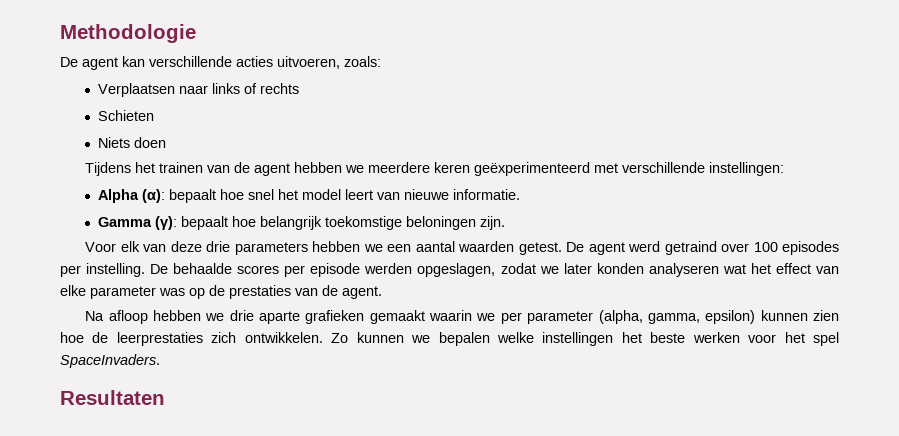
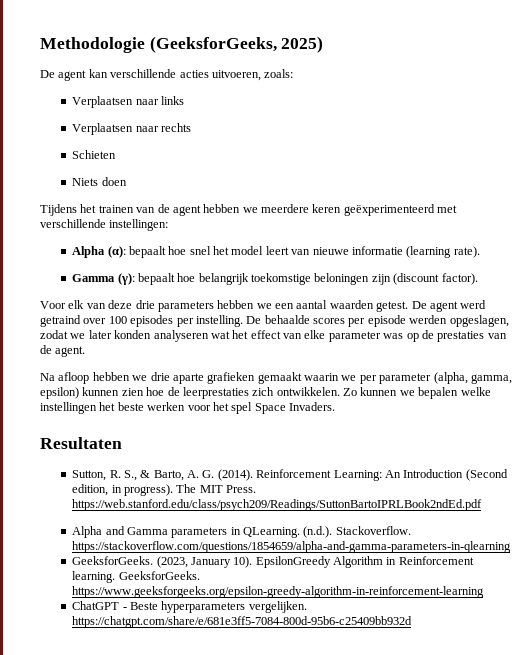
- Methodologie
+ Methodologie (GeeksforGeeks, 2025)
- Verplaatsen naar links of rechts
+ Verplaatsen naar links
+ Verplaatsen naar rechts
- Alpha (α): bepaalt hoe snel het model leert van nieuwe informatie.
+ Alpha (α): bepaalt hoe snel het model leert van nieuwe informatie (learning rate).
- Gamma (γ): bepaalt hoe belangrijk toekomstige beloningen zijn.
+ Gamma (γ): bepaalt hoe belangrijk toekomstige beloningen zijn (discount factor).
- Zo kunnen we bepalen welke instellingen het beste werken voor het spel SpaceInvaders.
+ Zo kunnen we bepalen welke instellingen het beste werken voor het spel Space Invaders.
+ Sutton, R. S., & Barto, A. G. (2014). Reinforcement Learning: An Introduction (Second edition, in progress). The MIT Press. https://web.stanford.edu/class/psych209/Readings/SuttonBartoIPRLBook2ndEd.pdf
+ Alpha and Gamma parameters in QLearning. (n.d.). Stackoverflow. https://stackoverflow.com/questions/1854659/alpha-and-gamma-parameters-in-qlearning
+ GeeksforGeeks. (2023, January 10). EpsilonGreedy Algorithm in Reinforcement learning. GeeksforGeeks. https://www.geeksforgeeks.org/epsilon-greedy-algorithm-in-reinforcement-learning
+ ChatGPT - Beste hyperparameters vergelijken. https://chatgpt.com/share/e/681e3ff5-7084-800d-95b6-c25409bb932d

